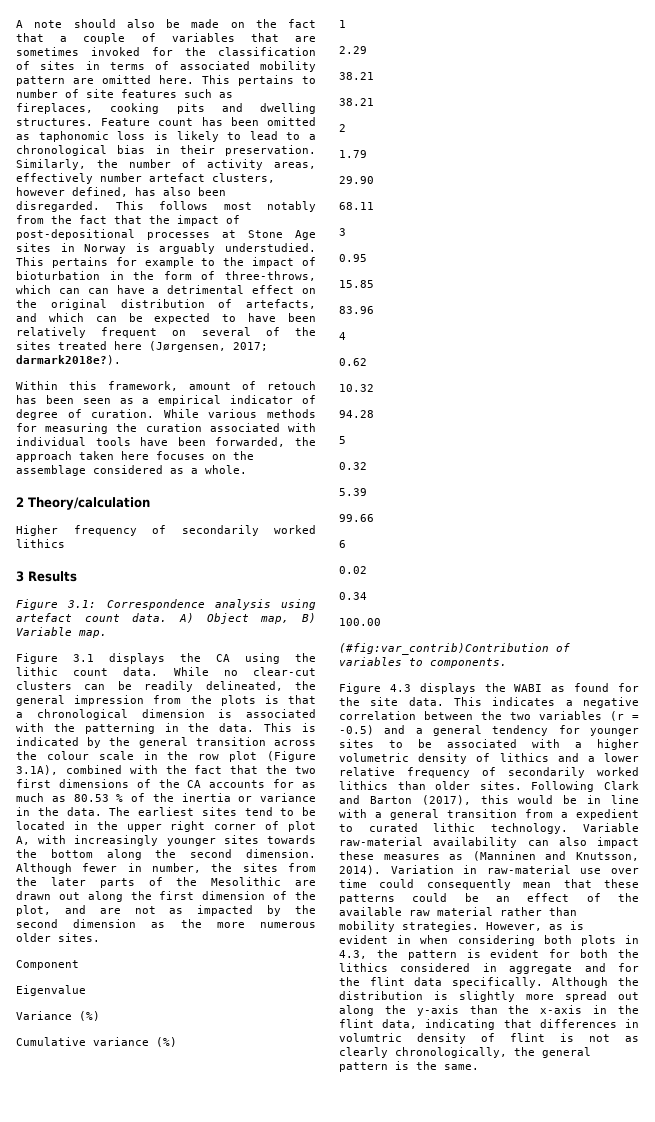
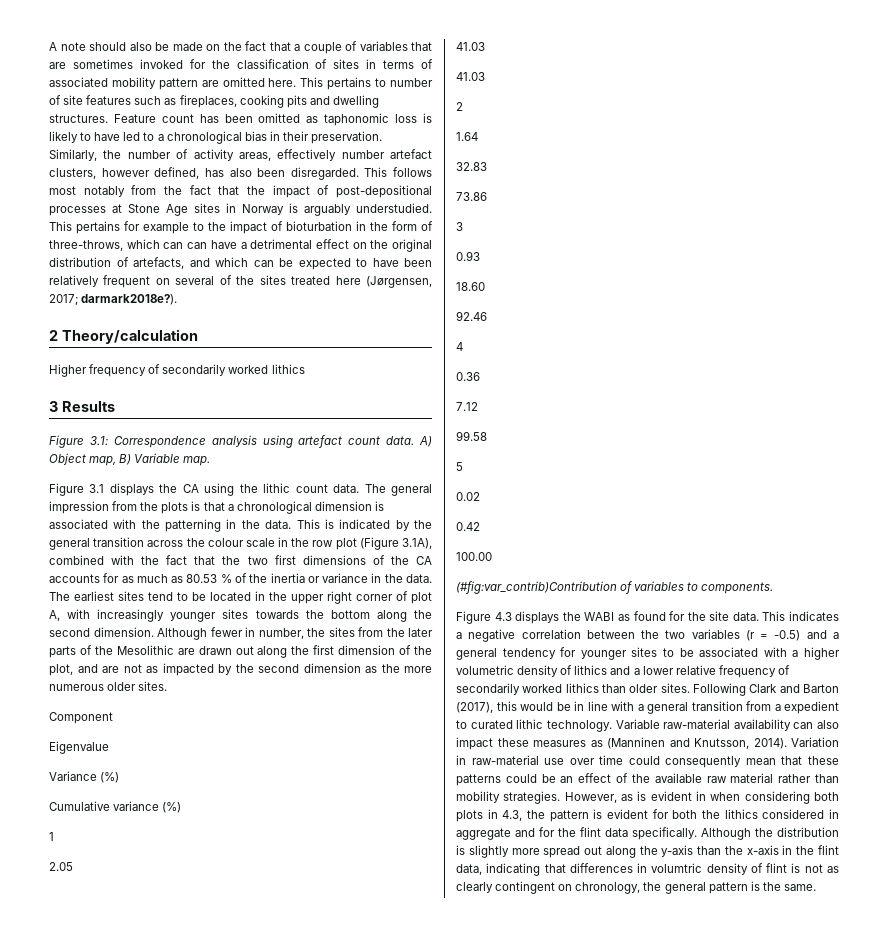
- Feature count has been omitted as taphonomic loss is likely to lead to a chronological bias in their preservation.
+ Feature count has been omitted as taphonomic loss is likely to have led to a chronological bias in their preservation.
- Within this framework, amount of retouch has been seen as a empirical indicator of degree of curation. While various methods for measuring the curation associated with individual tools have been forwarded, the approach taken here focuses on the assemblage considered as a whole.
- While no clear-cut clusters can be readily delineated, the general impression from the plots is that a chronological dimension is associated with the patterning in the data.
+ The general impression from the plots is that a chronological dimension is associated with the patterning in the data.
- 2.29
- 38.21
- 38.21
+ 2.05
+ 41.03
+ 41.03
  2
- 1.79
- 29.90
- 68.11
+ 1.64
+ 32.83
+ 73.86
  3
- 0.95
- 15.85
- 83.96
+ 0.93
+ 18.60
+ 92.46
  4
- 0.62
- 10.32
- 94.28
+ 0.36
+ 7.12
+ 99.58
  5
- 0.32
- 5.39
- 99.66
- 6
- 0.34
+ 0.42
- Although the distribution is slightly more spread out along the y-axis than the x-axis in the flint data, indicating that differences in volumtric density of flint is not as clearly chronologically, the general pattern is the same.
+ Although the distribution is slightly more spread out along the y-axis than the x-axis in the flint data, indicating that differences in volumtric density of flint is not as clearly contingent on chronology, the general pattern is the same.

